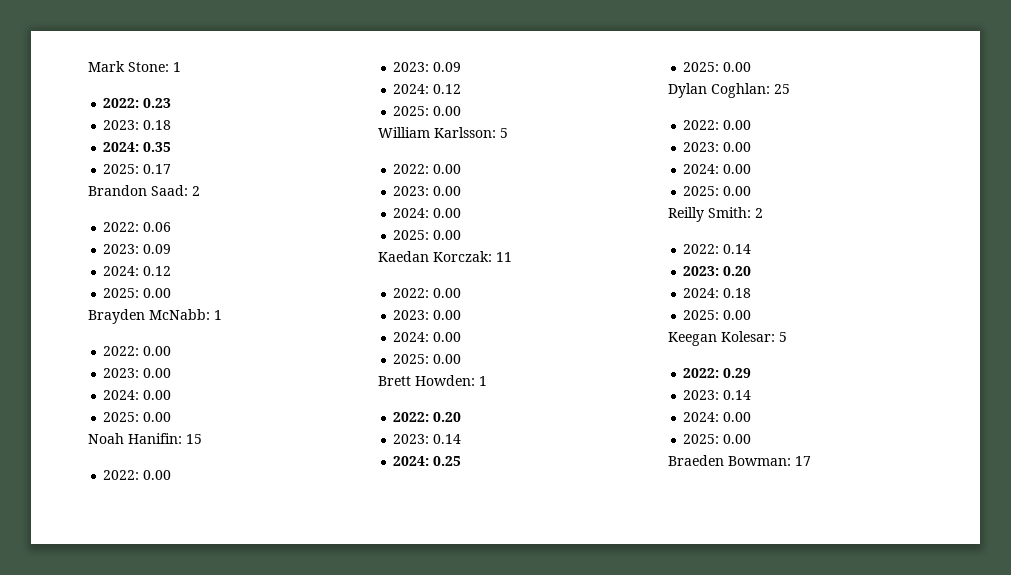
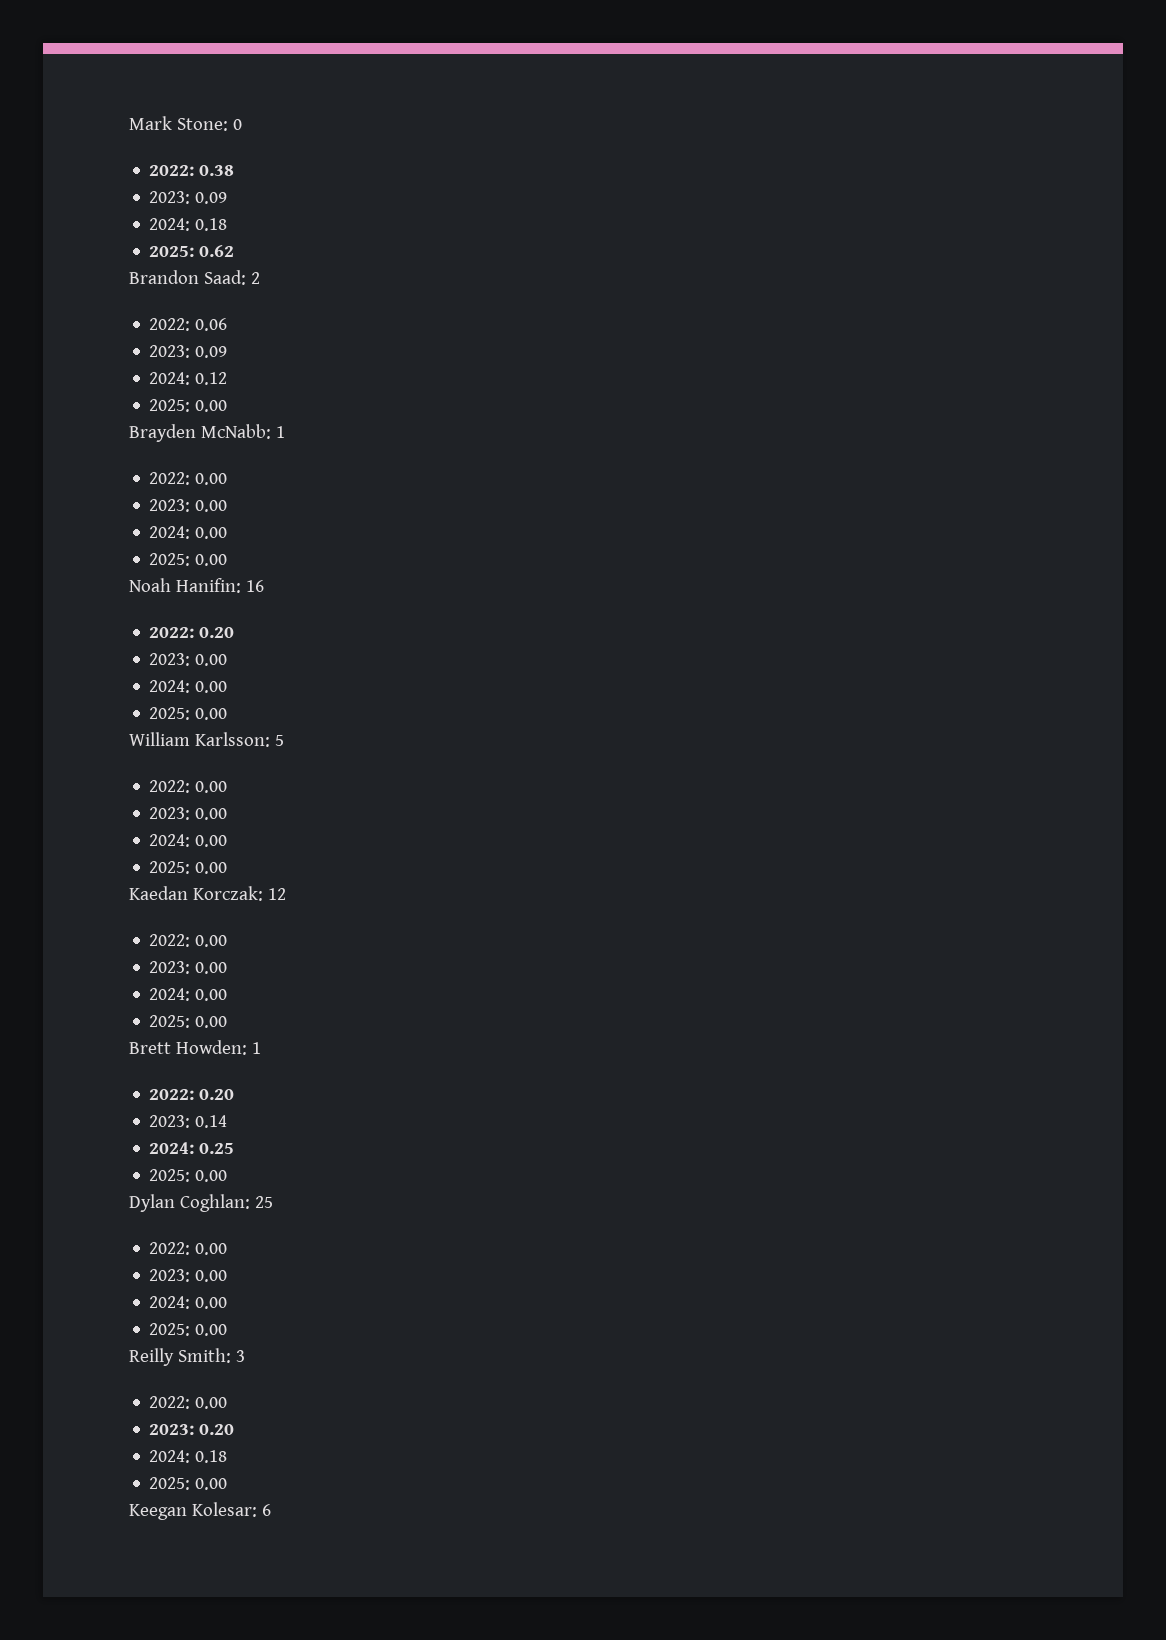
- Mark Stone: 1
- 2022: 0.23
- 2023: 0.18
- 2024: 0.35
- 2025: 0.17
+ Mark Stone: 0
+ 2022: 0.38
+ 2023: 0.09
+ 2024: 0.18
+ 2025: 0.62
- Noah Hanifin: 15
- 2022: 0.00
- 2023: 0.09
- 2024: 0.12
+ Noah Hanifin: 16
+ 2022: 0.20
+ 2023: 0.00
+ 2024: 0.00
- Kaedan Korczak: 11
+ Kaedan Korczak: 12
- Reilly Smith: 2
- 2022: 0.14
+ Reilly Smith: 3
+ 2022: 0.00
- Keegan Kolesar: 5
- 2022: 0.29
- 2023: 0.14
- 2024: 0.00
- 2025: 0.00
- Braeden Bowman: 17
+ Keegan Kolesar: 6

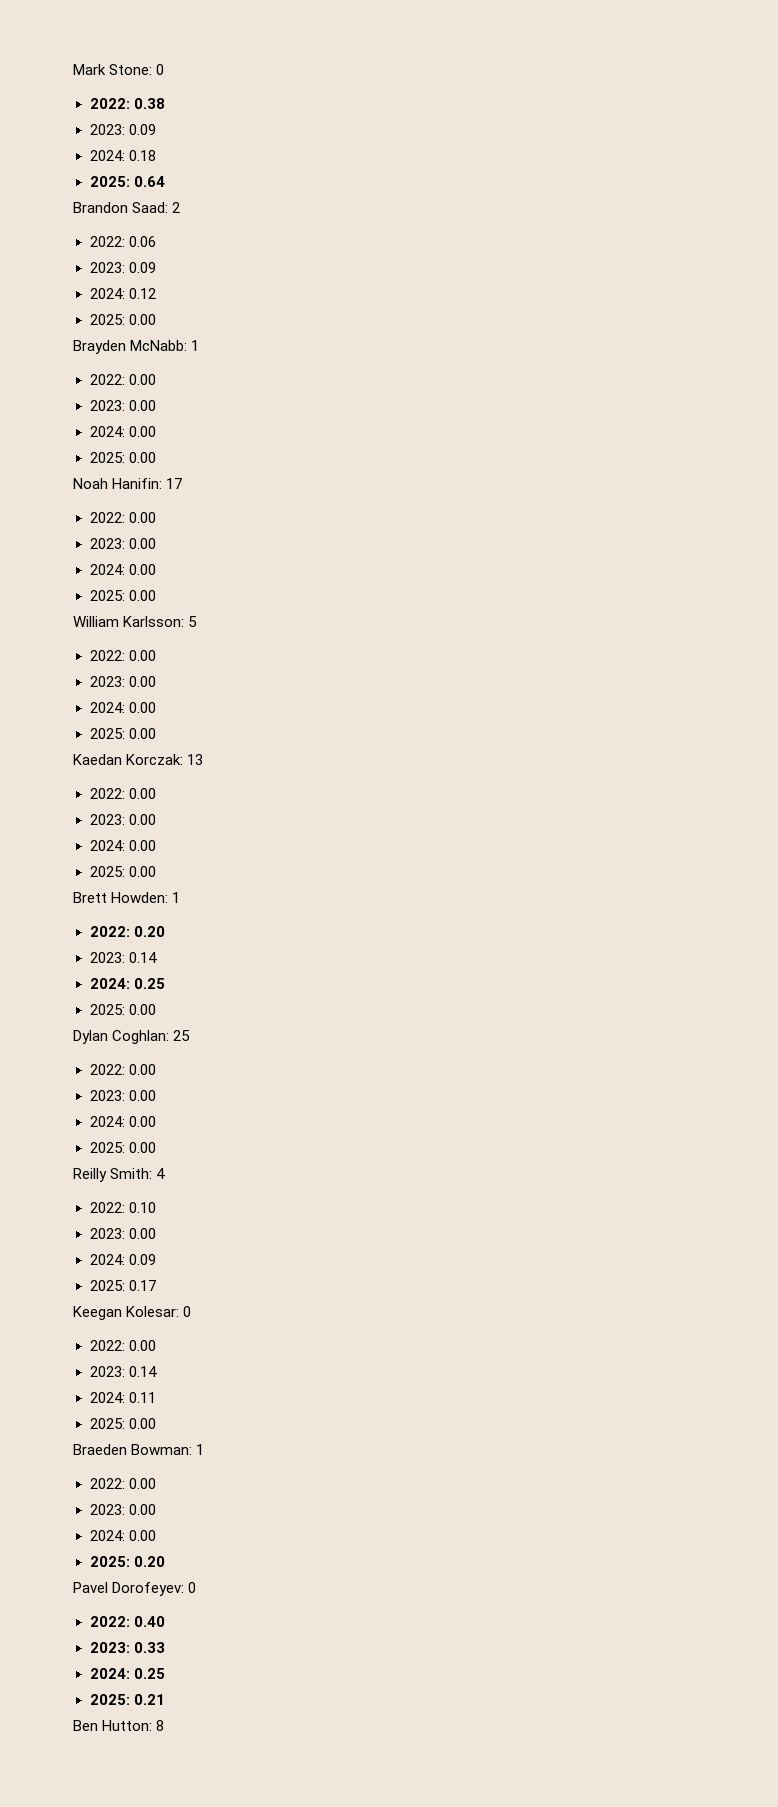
- 2025: 0.62
+ 2025: 0.64
- Noah Hanifin: 16
- 2022: 0.20
+ Noah Hanifin: 17
+ 2022: 0.00
- Kaedan Korczak: 12
+ Kaedan Korczak: 13
- Reilly Smith: 3
+ Reilly Smith: 4
+ 2022: 0.10
+ 2023: 0.00
+ 2024: 0.09
+ 2025: 0.17
+ Keegan Kolesar: 0
  2022: 0.00
- 2023: 0.20
- 2024: 0.18
+ 2023: 0.14
+ 2024: 0.11
  2025: 0.00
- Keegan Kolesar: 6
+ Braeden Bowman: 1
+ 2022: 0.00
+ 2023: 0.00
+ 2024: 0.00
+ 2025: 0.20
+ Pavel Dorofeyev: 0
+ 2022: 0.40
+ 2023: 0.33
+ 2024: 0.25
+ 2025: 0.21
+ Ben Hutton: 8

